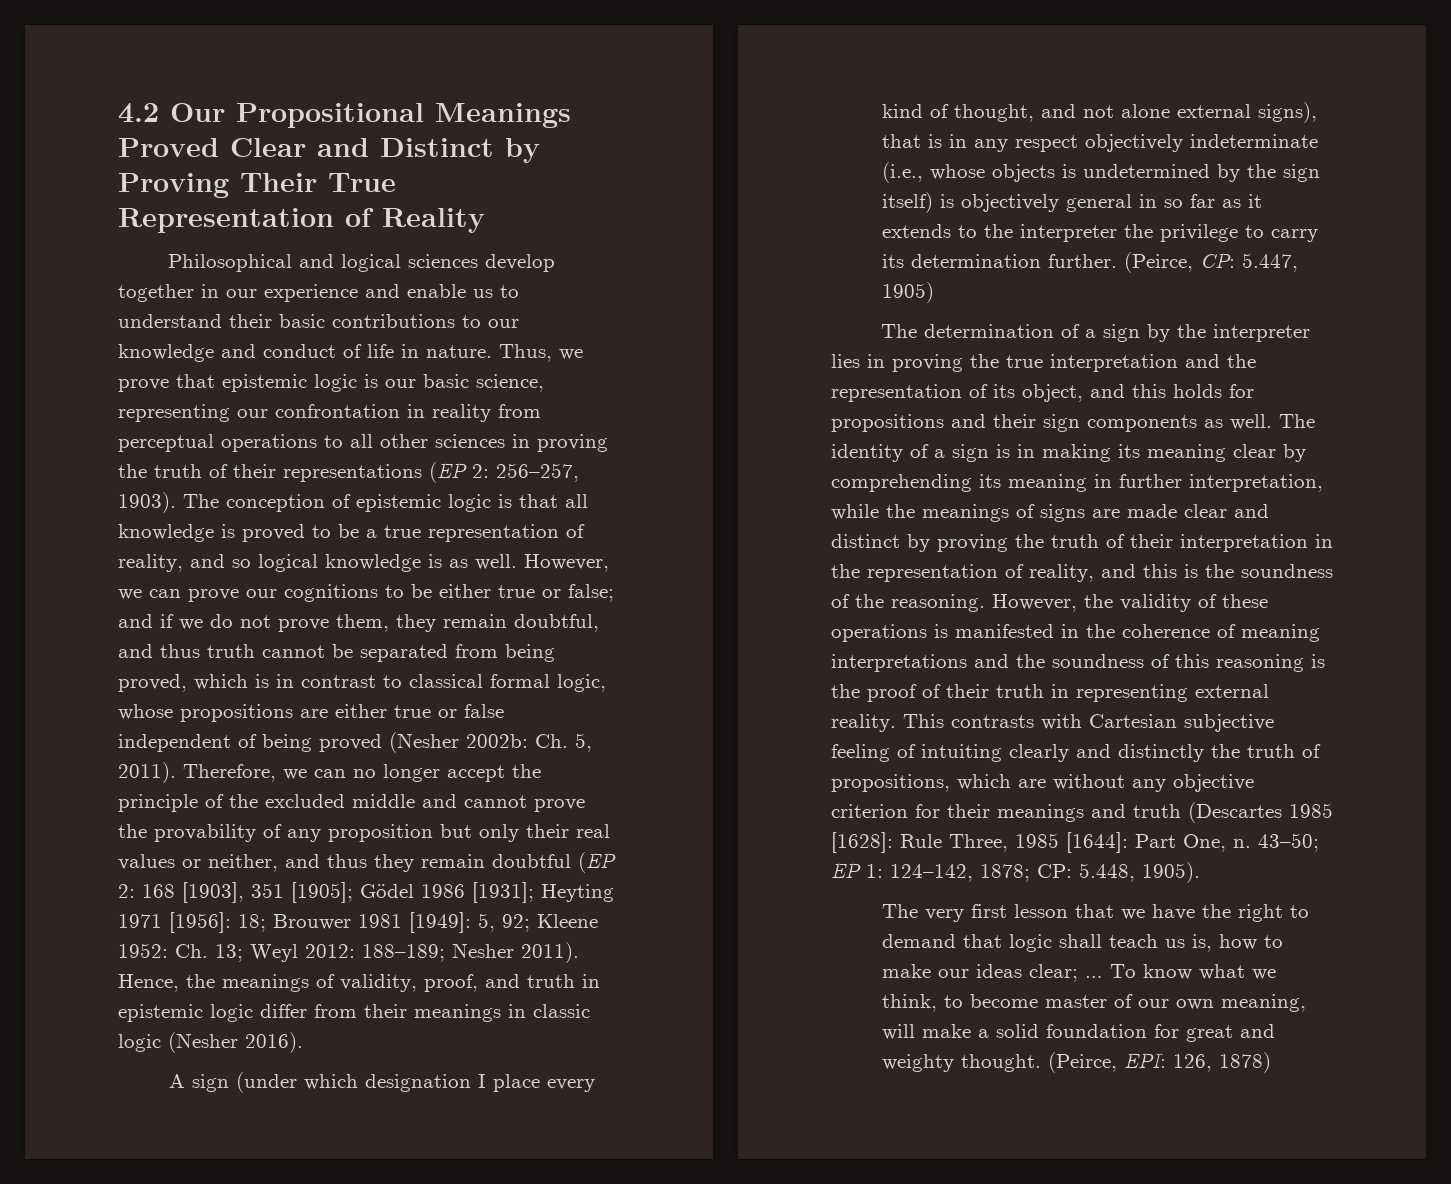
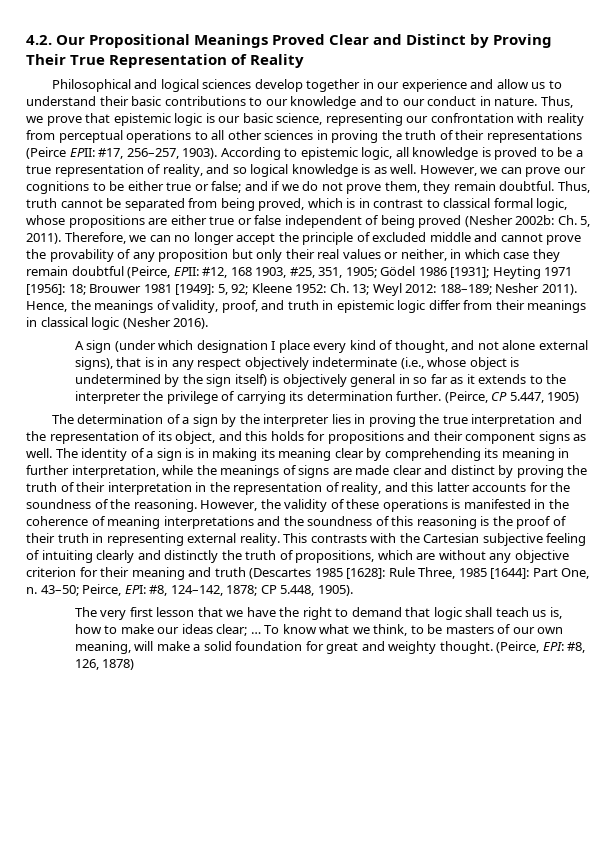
- 4.2 Our Propositional Meanings Proved Clear and Distinct by Proving Their True Representation of Reality
+ 4.2. Our Propositional Meanings Proved Clear and Distinct by Proving Their True Representation of Reality
- Philosophical and logical sciences develop together in our experience and enable us to understand their basic contributions to our knowledge and conduct of life in nature.
+ Philosophical and logical sciences develop together in our experience and allow us to understand their basic contributions to our knowledge and to our conduct in nature.
- Thus, we prove that epistemic logic is our basic science, representing our confrontation in reality from perceptual operations to all other sciences in proving the truth of their representations (EP 2: 256–257, 1903). The conception of epistemic logic is that all knowledge is proved to be a true representation of reality, and so logical knowledge is as well.
+ Thus, we prove that epistemic logic is our basic science, representing our confrontation with reality from perceptual operations to all other sciences in proving the truth of their representations (Peirce EPII: #17, 256–257, 1903). According to epistemic logic, all knowledge is proved to be a true representation of reality, and so logical knowledge is as well.
- However, we can prove our cognitions to be either true or false; and if we do not prove them, they remain doubtful, and thus truth cannot be separated from being proved, which is in contrast to classical formal logic, whose propositions are either true or false independent of being proved (Nesher 2002b: Ch. 5, 2011).
+ However, we can prove our cognitions to be either true or false; and if we do not prove them, they remain doubtful. Thus, truth cannot be separated from being proved, which is in contrast to classical formal logic, whose propositions are either true or false independent of being proved (Nesher 2002b: Ch. 5, 2011).
- Therefore, we can no longer accept the principle of the excluded middle and cannot prove the provability of any proposition but only their real values or neither, and thus they remain doubtful (EP 2: 168 [1903], 351 [1905]; Gödel 1986 [1931]; Heyting 1971 [1956]: 18; Brouwer 1981 [1949]: 5, 92; Kleene 1952: Ch. 13; Weyl 2012: 188–189; Nesher 2011).
+ Therefore, we can no longer accept the principle of excluded middle and cannot prove the provability of any proposition but only their real values or neither, in which case they remain doubtful (Peirce, EPII: #12, 168 1903, #25, 351, 1905; Gödel 1986 [1931]; Heyting 1971 [1956]: 18; Brouwer 1981 [1949]: 5, 92; Kleene 1952: Ch. 13; Weyl 2012: 188–189; Nesher 2011).
- Hence, the meanings of validity, proof, and truth in epistemic logic differ from their meanings in classic logic (Nesher 2016).
+ Hence, the meanings of validity, proof, and truth in epistemic logic differ from their meanings in classical logic (Nesher 2016).
- A sign (under which designation I place every kind of thought, and not alone external signs), that is in any respect objectively indeterminate (i.e., whose objects is undetermined by the sign itself) is objectively general in so far as it extends to the interpreter the privilege to carry its determination further.
+ A sign (under which designation I place every kind of thought, and not alone external signs), that is in any respect objectively indeterminate (i.e., whose object is undetermined by the sign itself) is objectively general in so far as it extends to the interpreter the privilege of carrying its determination further.
- (Peirce, CP: 5.447, 1905)
+ (Peirce, CP 5.447, 1905)
- The determination of a sign by the interpreter lies in proving the true interpretation and the representation of its object, and this holds for propositions and their sign components as well.
+ The determination of a sign by the interpreter lies in proving the true interpretation and the representation of its object, and this holds for propositions and their component signs as well.
- The identity of a sign is in making its meaning clear by comprehending its meaning in further interpretation, while the meanings of signs are made clear and distinct by proving the truth of their interpretation in the representation of reality, and this is the soundness of the reasoning.
+ The identity of a sign is in making its meaning clear by comprehending its meaning in further interpretation, while the meanings of signs are made clear and distinct by proving the truth of their interpretation in the representation of reality, and this latter accounts for the soundness of the reasoning.
- This contrasts with Cartesian subjective feeling of intuiting clearly and distinctly the truth of propositions, which are without any objective criterion for their meanings and truth (Descartes 1985 [1628]: Rule Three, 1985 [1644]: Part One, n.
+ This contrasts with the Cartesian subjective feeling of intuiting clearly and distinctly the truth of propositions, which are without any objective criterion for their meaning and truth (Descartes 1985 [1628]: Rule Three, 1985 [1644]: Part One, n.
- 43–50; EP 1: 124–142, 1878; CP: 5.448, 1905).
+ 43–50; Peirce, EPI: #8, 124–142, 1878; CP 5.448, 1905).
- To know what we think, to become master of our own meaning, will make a solid foundation for great and weighty thought.
+ To know what we think, to be masters of our own meaning, will make a solid foundation for great and weighty thought.
- (Peirce, EPI: 126, 1878)
+ (Peirce, EPI: #8, 126, 1878)

